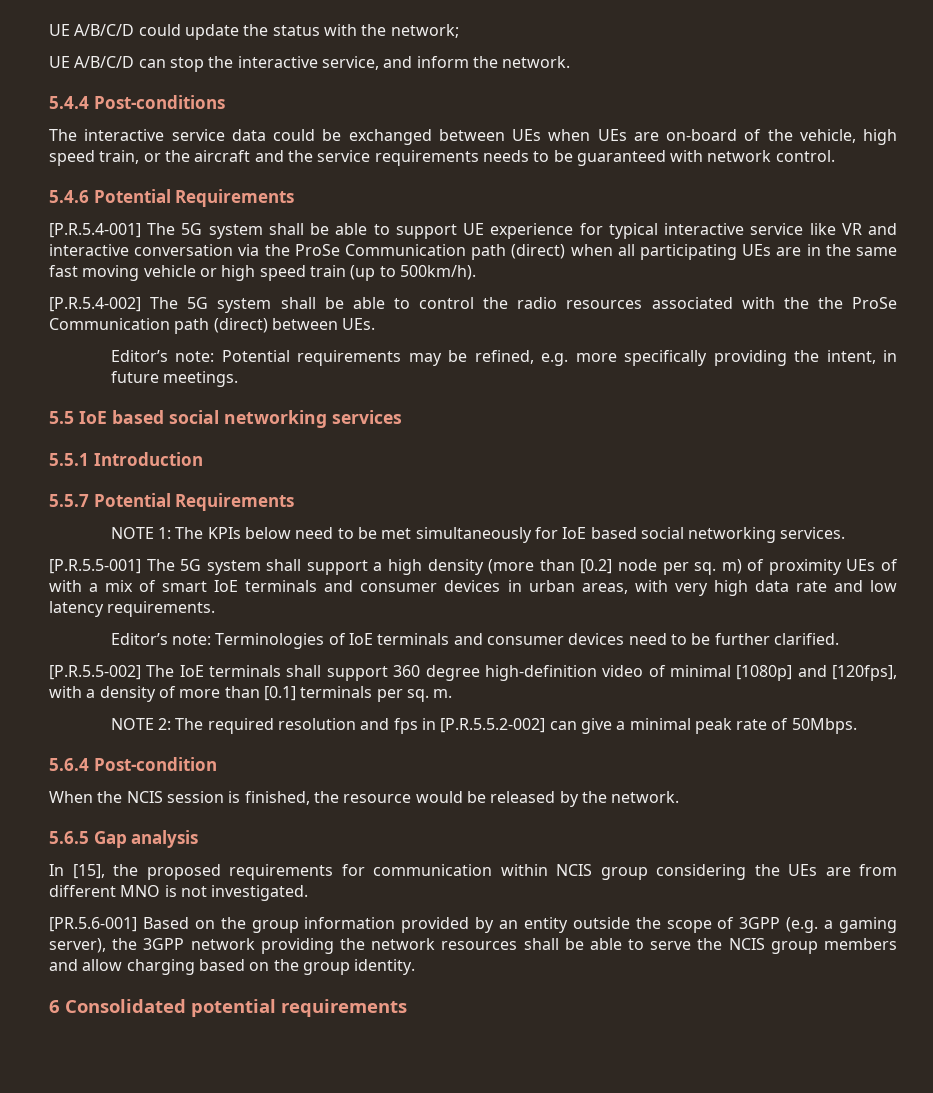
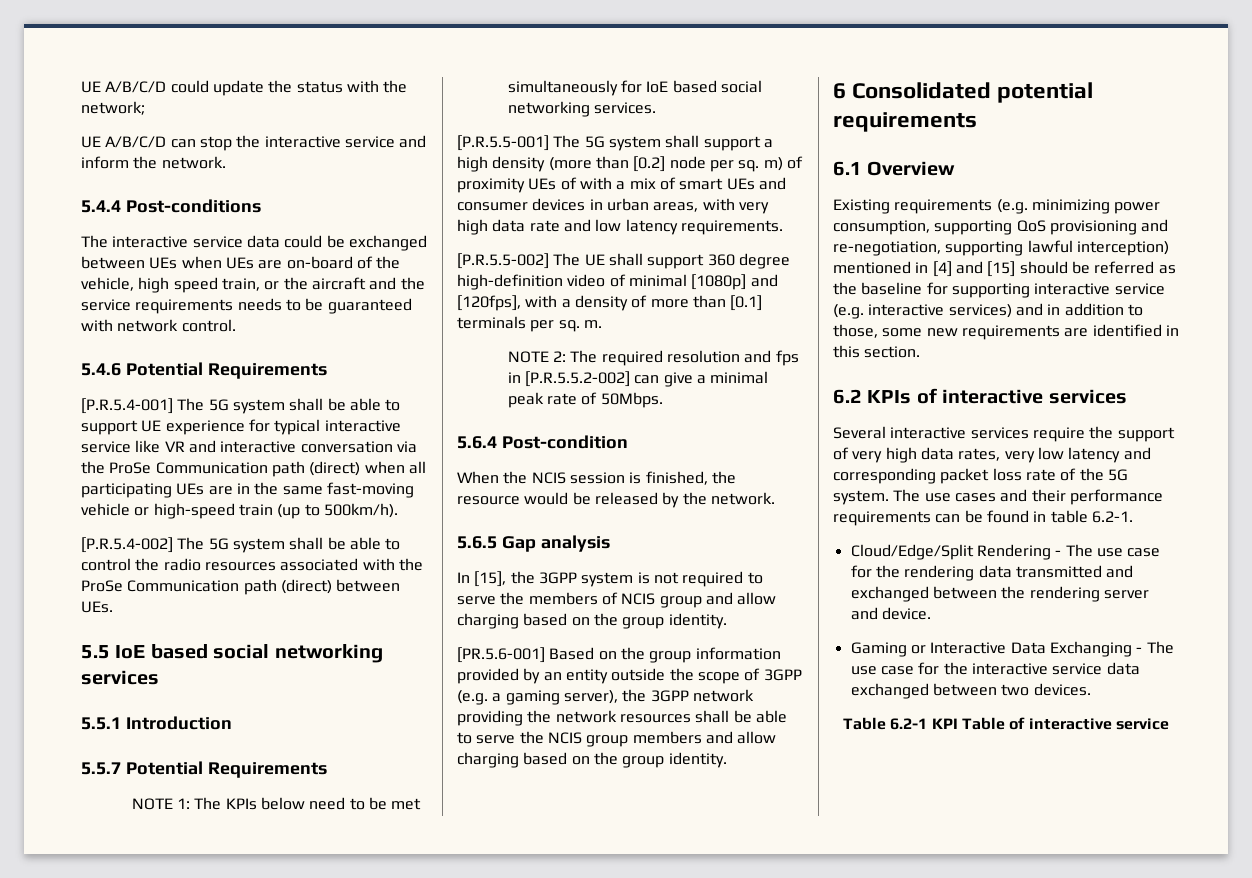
- UE A/B/C/D can stop the interactive service, and inform the network.
+ UE A/B/C/D can stop the interactive service and inform the network.
- [P.R.5.4-001] The 5G system shall be able to support UE experience for typical interactive service like VR and interactive conversation via the ProSe Communication path (direct) when all participating UEs are in the same fast moving vehicle or high speed train (up to 500km/h).
+ [P.R.5.4-001] The 5G system shall be able to support UE experience for typical interactive service like VR and interactive conversation via the ProSe Communication path (direct) when all participating UEs are in the same fast-moving vehicle or high-speed train (up to 500km/h).
- [P.R.5.4-002] The 5G system shall be able to control the radio resources associated with the the ProSe Communication path (direct) between UEs.
+ [P.R.5.4-002] The 5G system shall be able to control the radio resources associated with the ProSe Communication path (direct) between UEs.
- Editor’s note: Potential requirements may be refined, e.g. more specifically providing the intent, in future meetings.
- [P.R.5.5-001] The 5G system shall support a high density (more than [0.2] node per sq. m) of proximity UEs of with a mix of smart IoE terminals and consumer devices in urban areas, with very high data rate and low latency requirements.
+ [P.R.5.5-001] The 5G system shall support a high density (more than [0.2] node per sq. m) of proximity UEs of with a mix of smart UEs and consumer devices in urban areas, with very high data rate and low latency requirements.
- Editor’s note: Terminologies of IoE terminals and consumer devices need to be further clarified.
- [P.R.5.5-002] The IoE terminals shall support 360 degree high-definition video of minimal [1080p] and [120fps], with a density of more than [0.1] terminals per sq. m.
+ [P.R.5.5-002] The UE shall support 360 degree high-definition video of minimal [1080p] and [120fps], with a density of more than [0.1] terminals per sq. m.
- In [15], the proposed requirements for communication within NCIS group considering the UEs are from different MNO is not investigated.
+ In [15], the 3GPP system is not required to serve the members of NCIS group and allow charging based on the group identity.
+ 6.1 Overview
+ Existing requirements (e.g. minimizing power consumption, supporting QoS provisioning and re-negotiation, supporting lawful interception) mentioned in [4] and [15] should be referred as the baseline for supporting interactive service (e.g. interactive services) and in addition to those, some new requirements are identified in this section.
+ 6.2 KPIs of interactive services
+ Several interactive services require the support of very high data rates, very low latency and corresponding packet loss rate of the 5G system. The use cases and their performance requirements can be found in table 6.2-1.
+ Cloud/Edge/Split Rendering - The use case for the rendering data transmitted and exchanged between the rendering server and device.
+ Gaming or Interactive Data Exchanging - The use case for the interactive service data exchanged between two devices.
+ Table 6.2-1 KPI Table of interactive service

